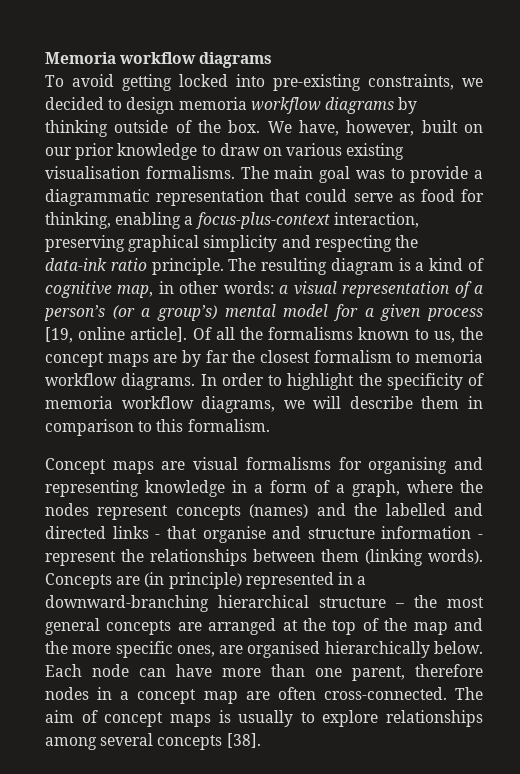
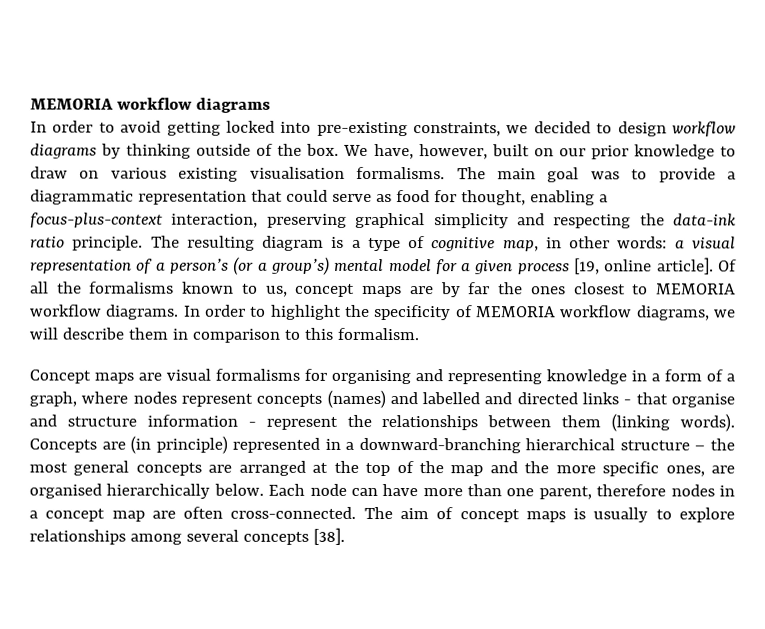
- Memoria workflow diagrams
+ MEMORIA workflow diagrams
- To avoid getting locked into pre-existing constraints, we decided to design memoria workflow diagrams by thinking outside of the box.
+ In order to avoid getting locked into pre-existing constraints, we decided to design workflow diagrams by thinking outside of the box.
- The main goal was to provide a diagrammatic representation that could serve as food for thinking, enabling a focus-plus-context interaction, preserving graphical simplicity and respecting the data-ink ratio principle.
+ The main goal was to provide a diagrammatic representation that could serve as food for thought, enabling a focus-plus-context interaction, preserving graphical simplicity and respecting the data-ink ratio principle.
- The resulting diagram is a kind of cognitive map, in other words: a visual representation of a person’s (or a group’s) mental model for a given process [19, online article].
+ The resulting diagram is a type of cognitive map, in other words: a visual representation of a person’s (or a group’s) mental model for a given process [19, online article].
- Of all the formalisms known to us, the concept maps are by far the closest formalism to memoria workflow diagrams.
+ Of all the formalisms known to us, concept maps are by far the ones closest to MEMORIA workflow diagrams.
- In order to highlight the specificity of memoria workflow diagrams, we will describe them in comparison to this formalism.
+ In order to highlight the specificity of MEMORIA workflow diagrams, we will describe them in comparison to this formalism.
- Concept maps are visual formalisms for organising and representing knowledge in a form of a graph, where the nodes represent concepts (names) and the labelled and directed links - that organise and structure information - represent the relationships between them (linking words).
+ Concept maps are visual formalisms for organising and representing knowledge in a form of a graph, where nodes represent concepts (names) and labelled and directed links - that organise and structure information - represent the relationships between them (linking words).

